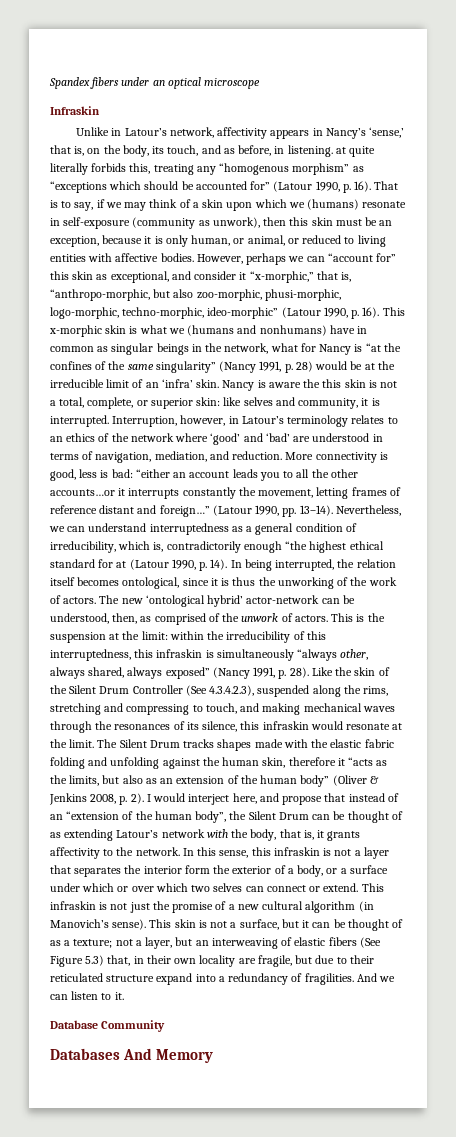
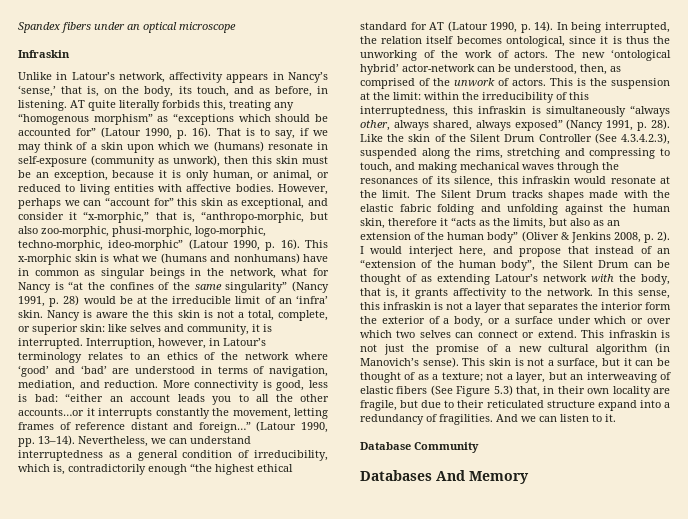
- Unlike in Latour’s network, affectivity appears in Nancy’s ‘sense,’ that is, on the body, its touch, and as before, in listening. at quite literally forbids this, treating any “homogenous morphism” as “exceptions which should be accounted for” (Latour 1990, p. 16).
+ Unlike in Latour’s network, affectivity appears in Nancy’s ‘sense,’ that is, on the body, its touch, and as before, in listening. AT quite literally forbids this, treating any “homogenous morphism” as “exceptions which should be accounted for” (Latour 1990, p. 16).
- Nevertheless, we can understand interruptedness as a general condition of irreducibility, which is, contradictorily enough “the highest ethical standard for at (Latour 1990, p. 14).
+ Nevertheless, we can understand interruptedness as a general condition of irreducibility, which is, contradictorily enough “the highest ethical standard for AT (Latour 1990, p. 14).

